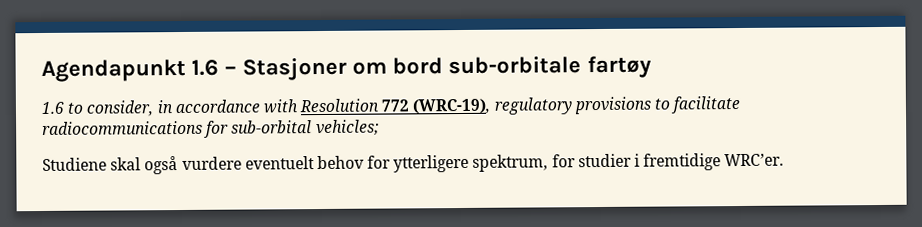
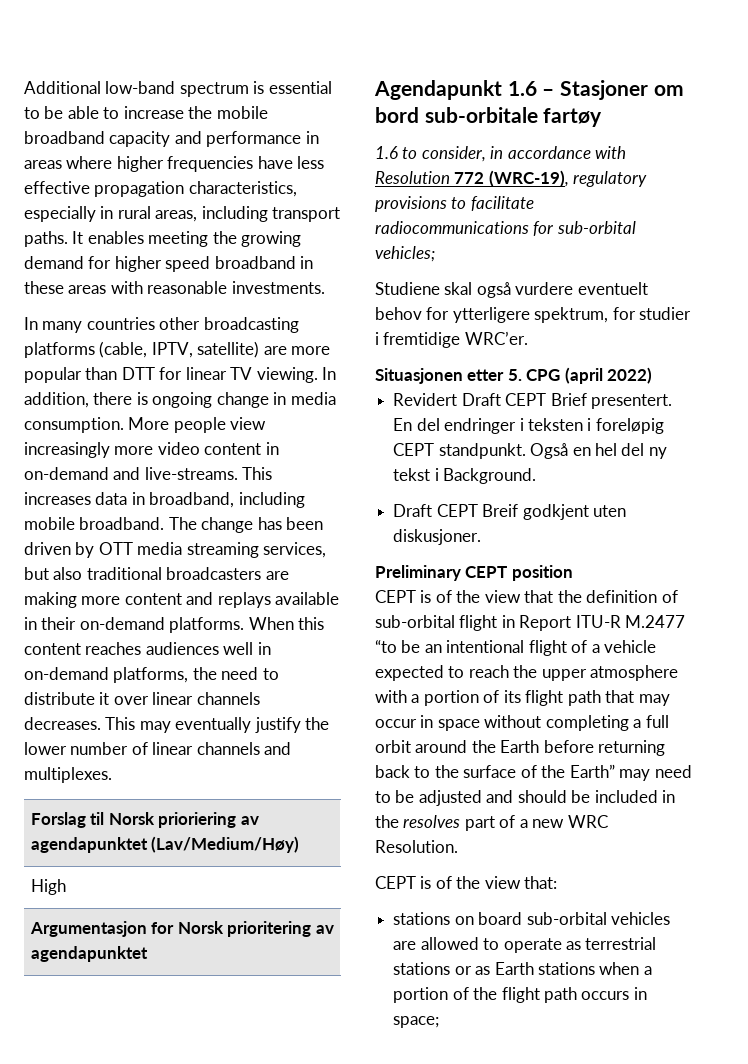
+ Additional low-band spectrum is essential to be able to increase the mobile broadband capacity and performance in areas where higher frequencies have less effective propagation characteristics, especially in rural areas, including transport paths. It enables meeting the growing demand for higher speed broadband in these areas with reasonable investments.
+ In many countries other broadcasting platforms (cable, IPTV, satellite) are more popular than DTT for linear TV viewing. In addition, there is ongoing change in media consumption. More people view increasingly more video content in on-demand and live-streams. This increases data in broadband, including mobile broadband. The change has been driven by OTT media streaming services, but also traditional broadcasters are making more content and replays available in their on-demand platforms. When this content reaches audiences well in on-demand platforms, the need to distribute it over linear channels decreases. This may eventually justify the lower number of linear channels and multiplexes.
+ Forslag til Norsk prioriering av agendapunktet (Lav/Medium/Høy)
+ High
+ Argumentasjon for Norsk prioritering av agendapunktet
+ Situasjonen etter 5. CPG (april 2022)
+ Revidert Draft CEPT Brief presentert. En del endringer i teksten i foreløpig CEPT standpunkt. Også en hel del ny tekst i Background.
+ Draft CEPT Breif godkjent uten diskusjoner.
+ Preliminary CEPT position
+ CEPT is of the view that the definition of sub-orbital flight in Report ITU-R M.2477 “to be an intentional flight of a vehicle expected to reach the upper atmosphere with a portion of its flight path that may occur in space without completing a full orbit around the Earth before returning back to the surface of the Earth” may need to be adjusted and should be included in the resolves part of a new WRC Resolution.
+ CEPT is of the view that:
+ stations on board sub-orbital vehicles are allowed to operate as terrestrial stations or as Earth stations when a portion of the flight path occurs in space;

